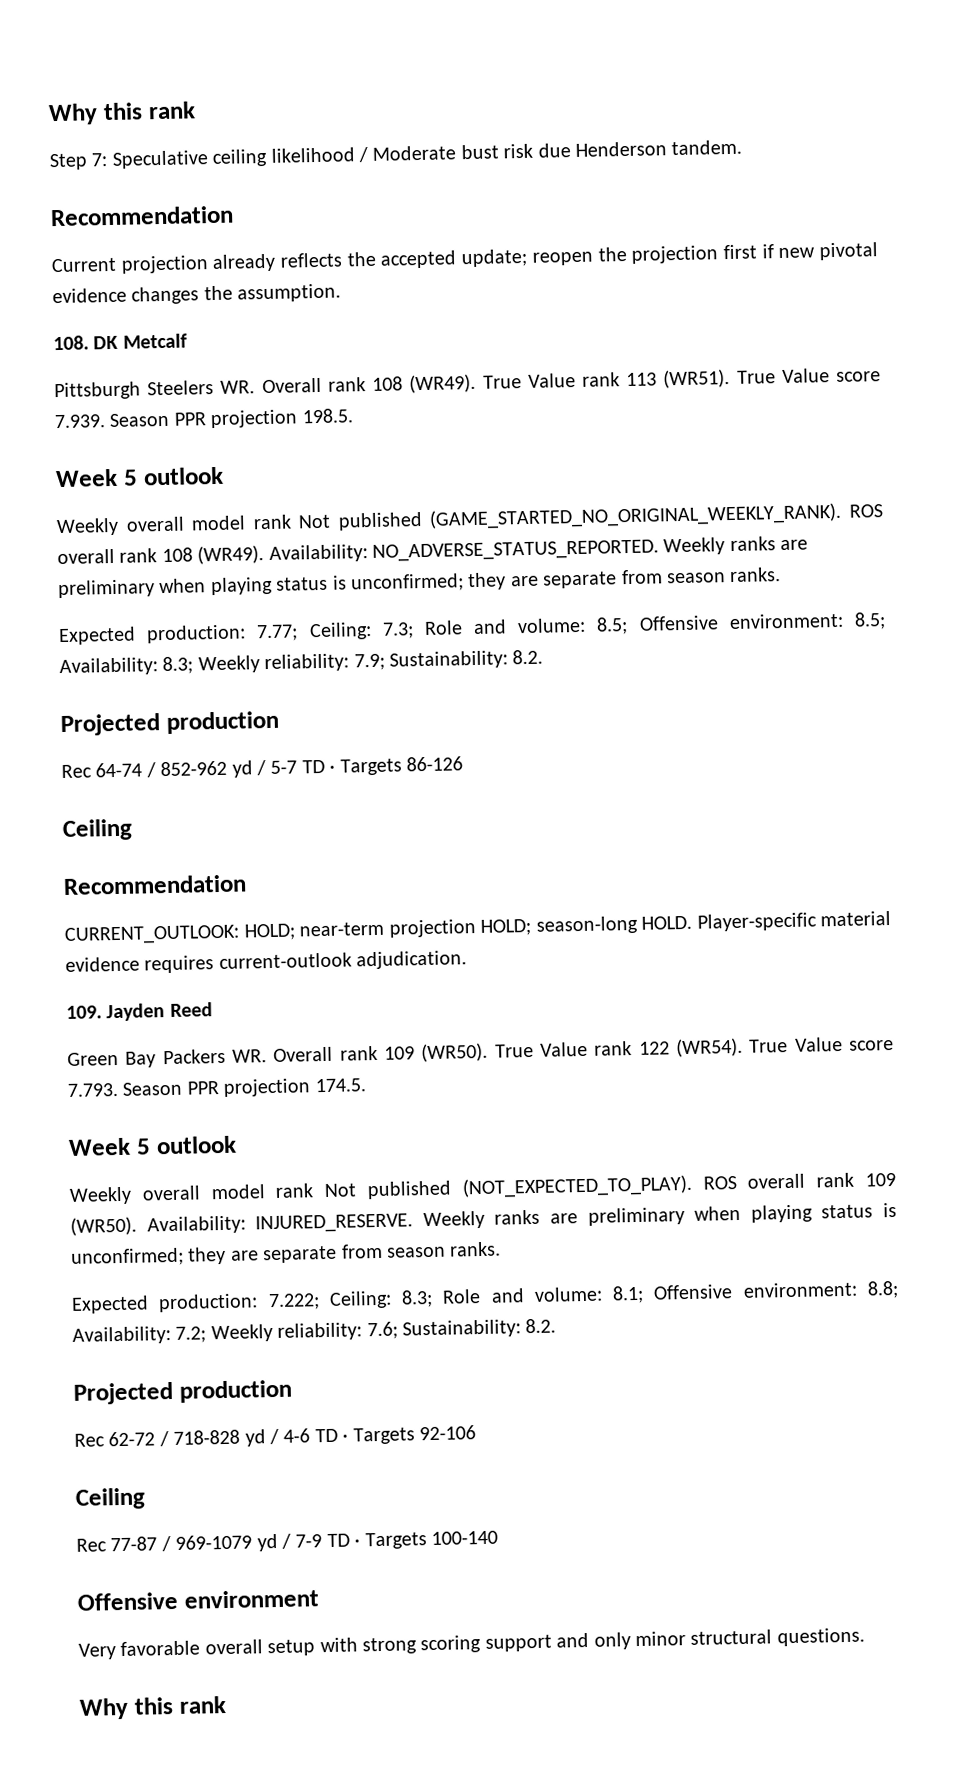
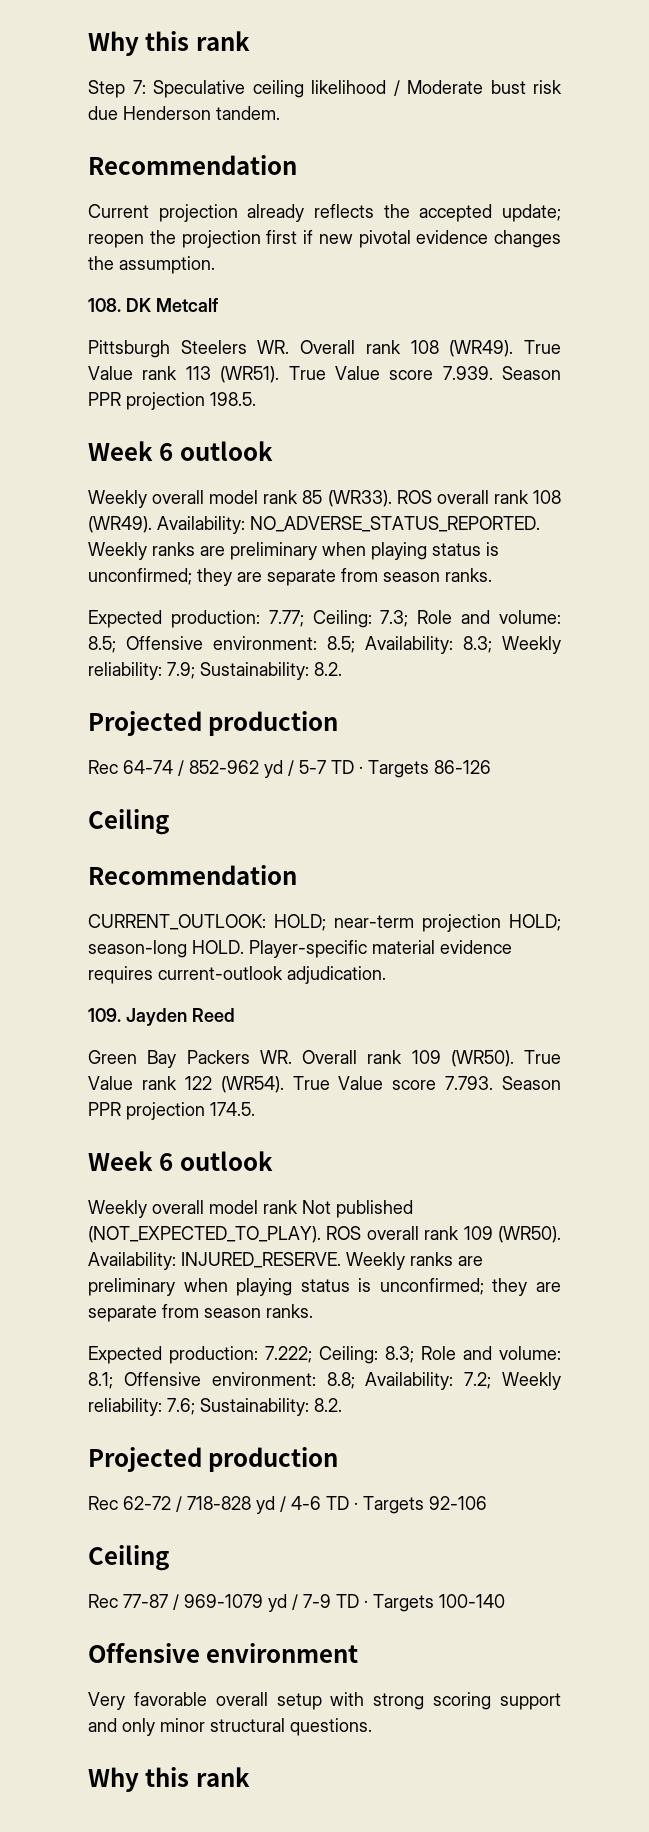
  True Value score 7.939. Season PPR projection 198.5.
- Week 5 outlook
- Weekly overall model rank Not published (GAME_STARTED_NO_ORIGINAL_WEEKLY_RANK).
+ Week 6 outlook
+ Weekly overall model rank 85 (WR33).
  True Value score 7.793. Season PPR projection 174.5.
- Week 5 outlook
+ Week 6 outlook

